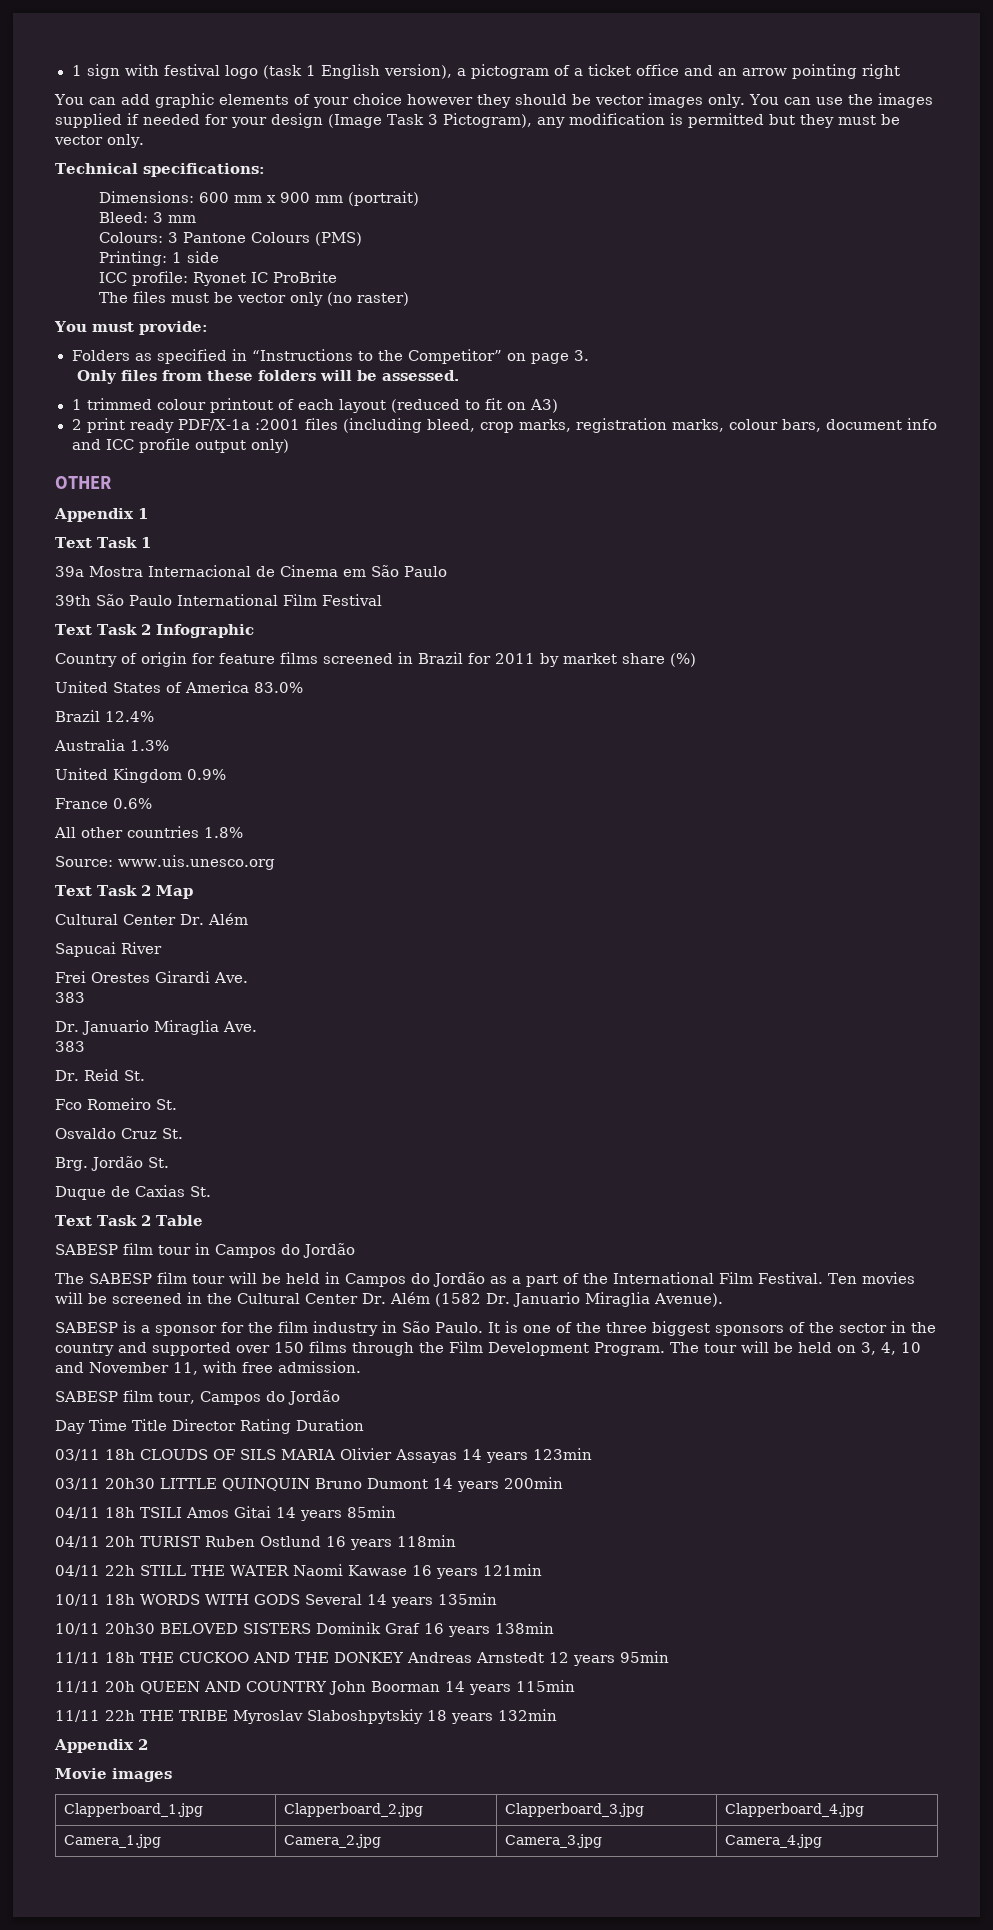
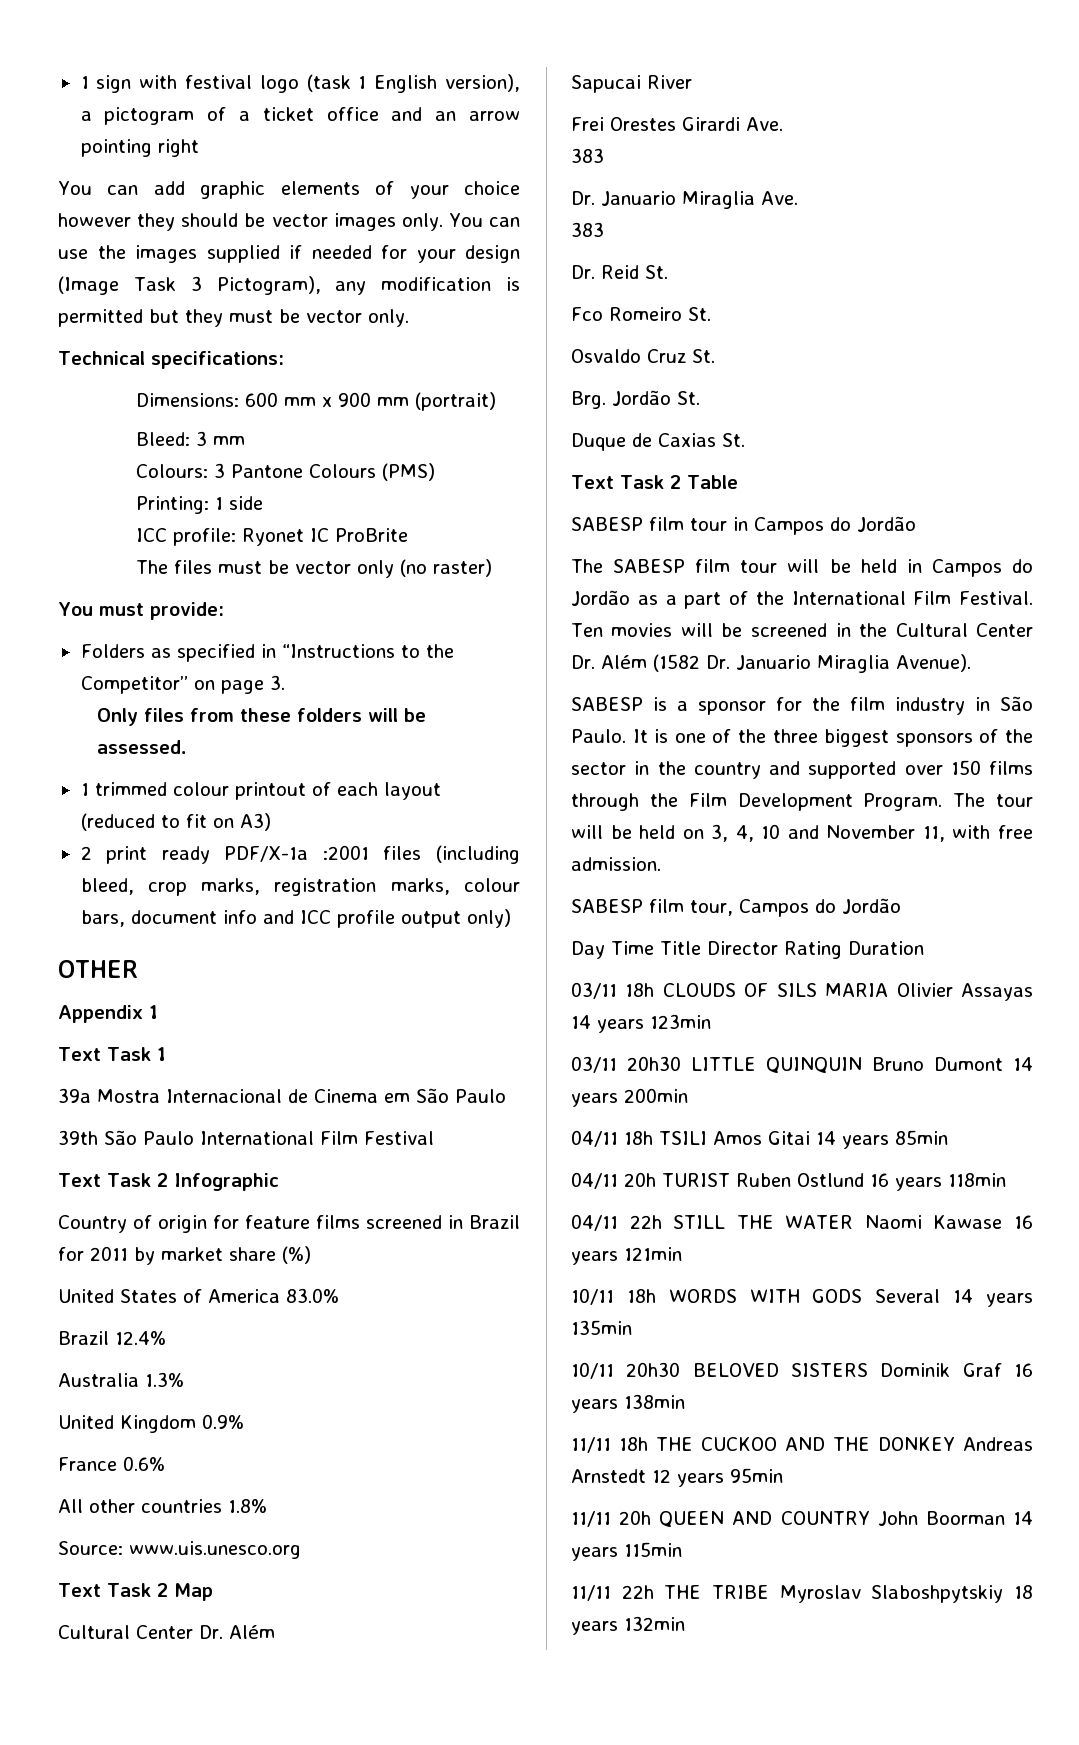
- Appendix 2
- Movie images
- Clapperboard_1.jpg | Clapperboard_2.jpg | Clapperboard_3.jpg | Clapperboard_4.jpg
- Camera_1.jpg | Camera_2.jpg | Camera_3.jpg | Camera_4.jpg

